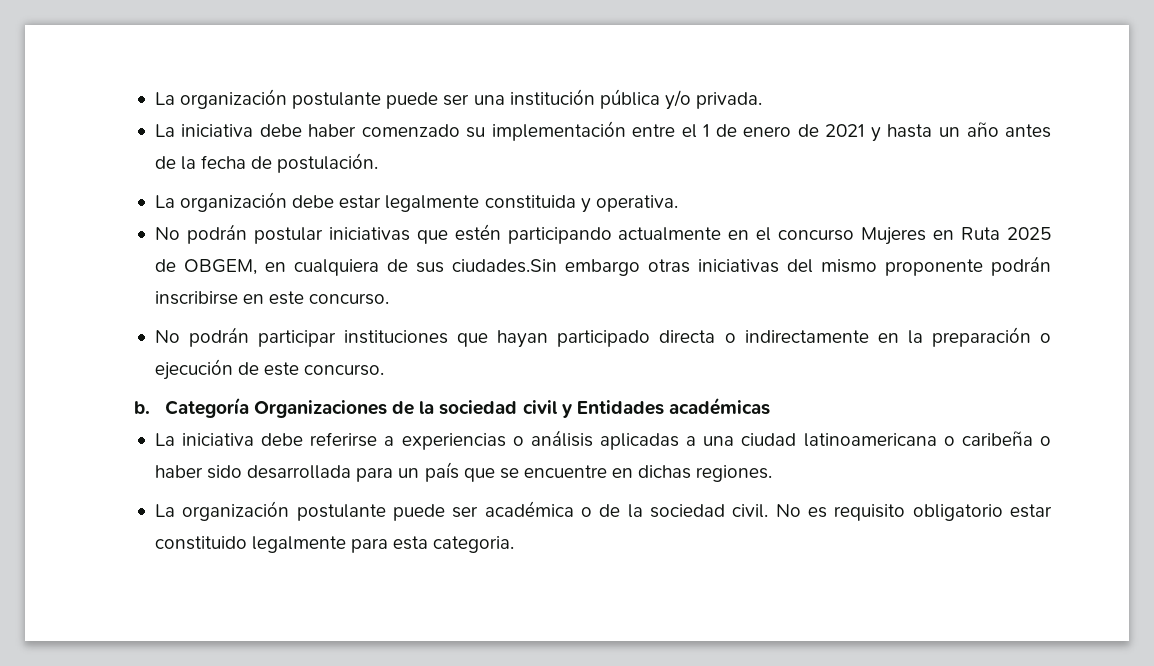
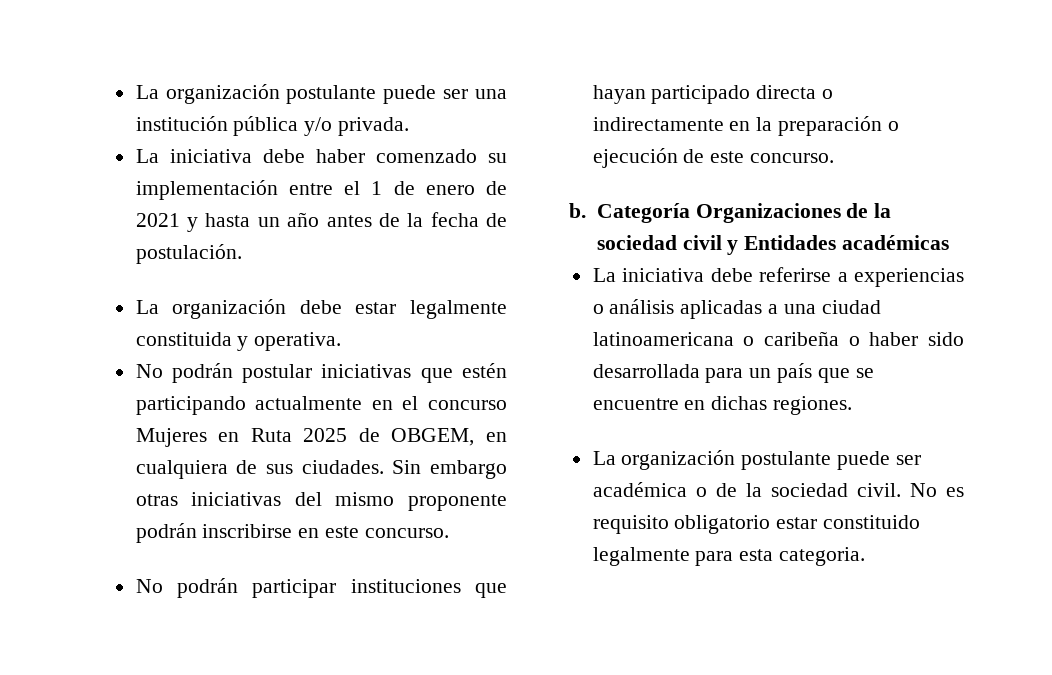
- No podrán postular iniciativas que estén participando actualmente en el concurso Mujeres en Ruta 2025 de OBGEM, en cualquiera de sus ciudades.Sin embargo otras iniciativas del mismo proponente podrán inscribirse en este concurso.
+ No podrán postular iniciativas que estén participando actualmente en el concurso Mujeres en Ruta 2025 de OBGEM, en cualquiera de sus ciudades. Sin embargo otras iniciativas del mismo proponente podrán inscribirse en este concurso.

